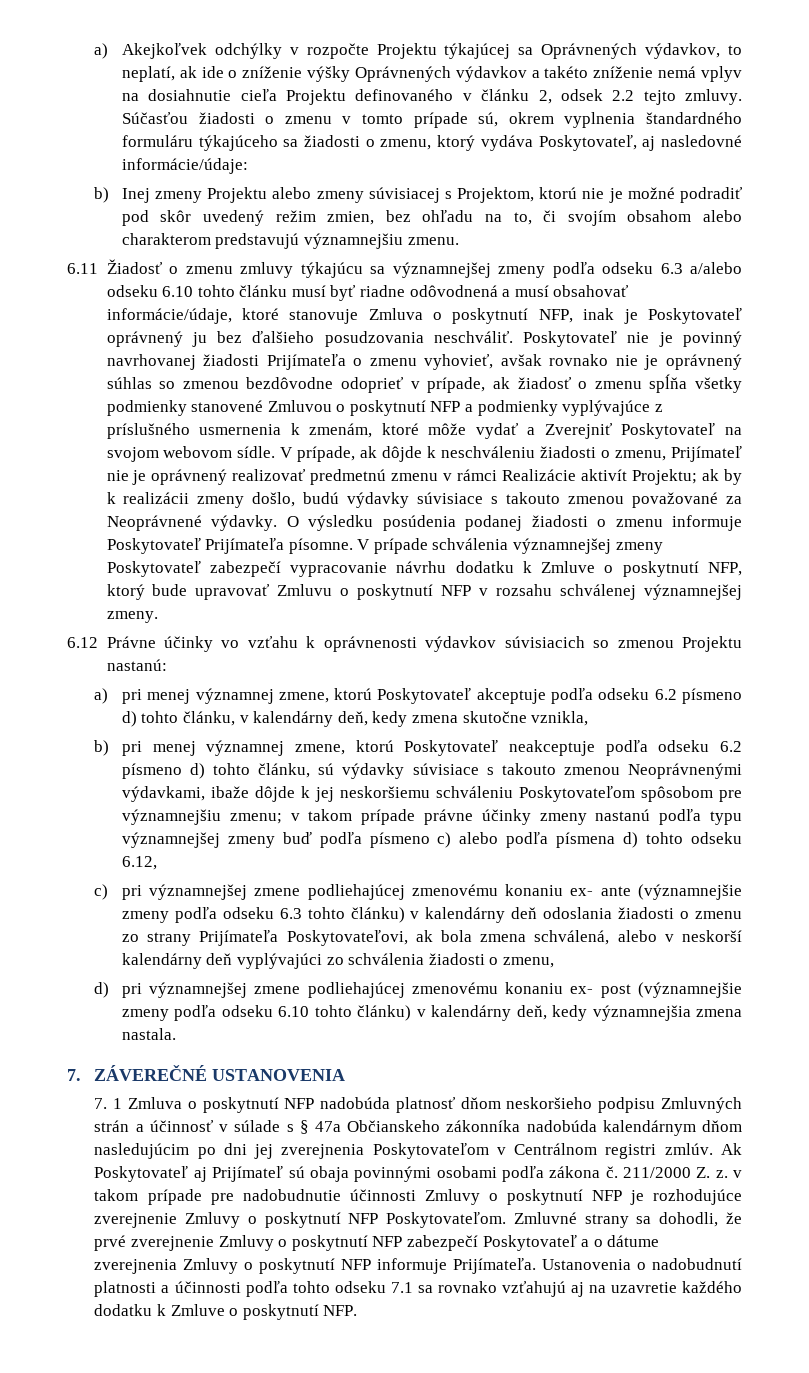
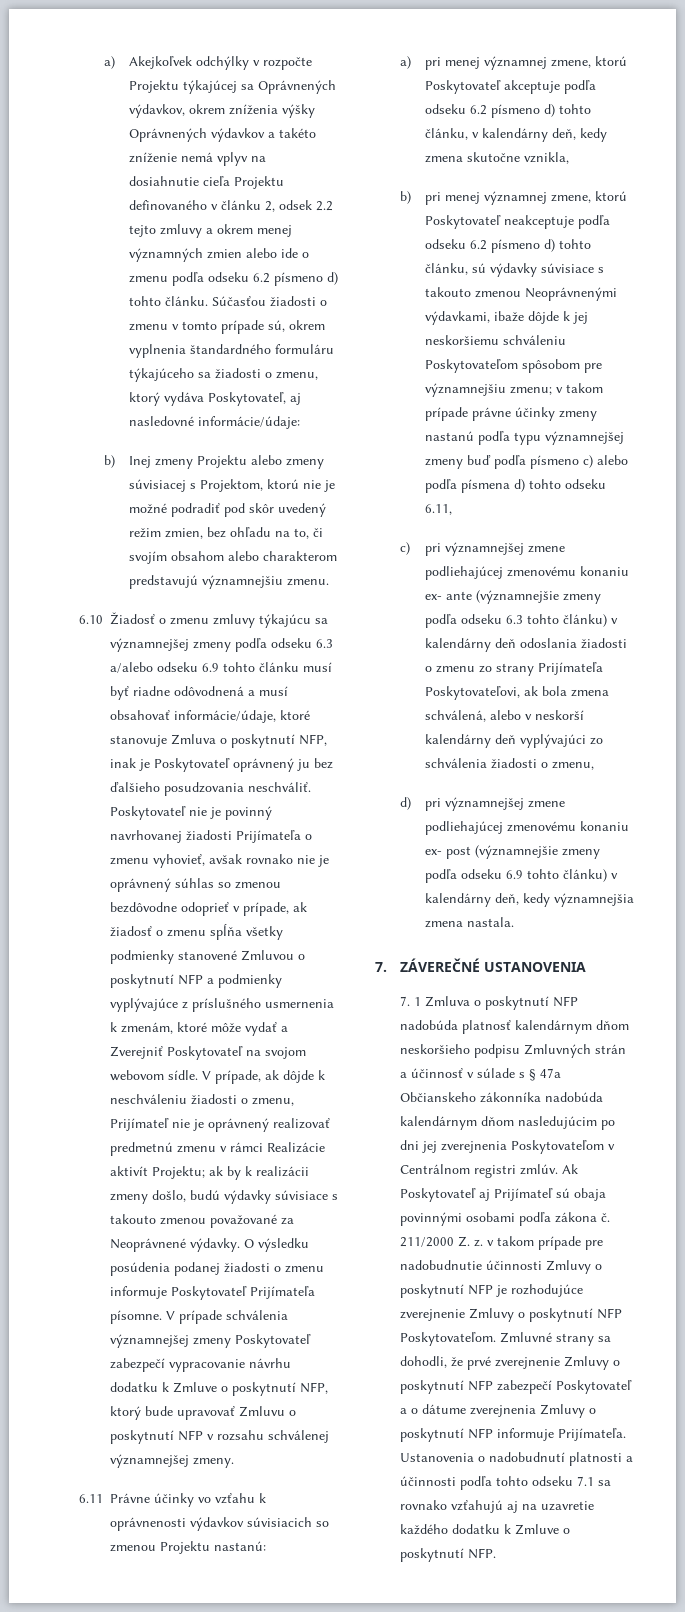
- a) Akejkoľvek odchýlky v rozpočte Projektu týkajúcej sa Oprávnených výdavkov, to neplatí, ak ide o zníženie výšky Oprávnených výdavkov a takéto zníženie nemá vplyv na dosiahnutie cieľa Projektu definovaného v článku 2, odsek 2.2 tejto zmluvy.
+ a) Akejkoľvek odchýlky v rozpočte Projektu týkajúcej sa Oprávnených výdavkov, okrem zníženia výšky Oprávnených výdavkov a takéto zníženie nemá vplyv na dosiahnutie cieľa Projektu definovaného v článku 2, odsek 2.2 tejto zmluvy a okrem menej významných zmien alebo ide o zmenu podľa odseku 6.2 písmeno d) tohto článku.
- 6.11 Žiadosť o zmenu zmluvy týkajúcu sa významnejšej zmeny podľa odseku 6.3 a/alebo odseku 6.10 tohto článku musí byť riadne odôvodnená a musí obsahovať informácie/údaje, ktoré stanovuje Zmluva o poskytnutí NFP, inak je Poskytovateľ oprávnený ju bez ďalšieho posudzovania neschváliť.
+ 6.10 Žiadosť o zmenu zmluvy týkajúcu sa významnejšej zmeny podľa odseku 6.3 a/alebo odseku 6.9 tohto článku musí byť riadne odôvodnená a musí obsahovať informácie/údaje, ktoré stanovuje Zmluva o poskytnutí NFP, inak je Poskytovateľ oprávnený ju bez ďalšieho posudzovania neschváliť.
- 6.12 Právne účinky vo vzťahu k oprávnenosti výdavkov súvisiacich so zmenou Projektu nastanú:
+ 6.11 Právne účinky vo vzťahu k oprávnenosti výdavkov súvisiacich so zmenou Projektu nastanú:
- b) pri menej významnej zmene, ktorú Poskytovateľ neakceptuje podľa odseku 6.2 písmeno d) tohto článku, sú výdavky súvisiace s takouto zmenou Neoprávnenými výdavkami, ibaže dôjde k jej neskoršiemu schváleniu Poskytovateľom spôsobom pre významnejšiu zmenu; v takom prípade právne účinky zmeny nastanú podľa typu významnejšej zmeny buď podľa písmeno c) alebo podľa písmena d) tohto odseku 6.12,
+ b) pri menej významnej zmene, ktorú Poskytovateľ neakceptuje podľa odseku 6.2 písmeno d) tohto článku, sú výdavky súvisiace s takouto zmenou Neoprávnenými výdavkami, ibaže dôjde k jej neskoršiemu schváleniu Poskytovateľom spôsobom pre významnejšiu zmenu; v takom prípade právne účinky zmeny nastanú podľa typu významnejšej zmeny buď podľa písmeno c) alebo podľa písmena d) tohto odseku 6.11,
- d) pri významnejšej zmene podliehajúcej zmenovému konaniu ex- post (významnejšie zmeny podľa odseku 6.10 tohto článku) v kalendárny deň, kedy významnejšia zmena nastala.
+ d) pri významnejšej zmene podliehajúcej zmenovému konaniu ex- post (významnejšie zmeny podľa odseku 6.9 tohto článku) v kalendárny deň, kedy významnejšia zmena nastala.
- 7. 1 Zmluva o poskytnutí NFP nadobúda platnosť dňom neskoršieho podpisu Zmluvných strán a účinnosť v súlade s § 47a Občianskeho zákonníka nadobúda kalendárnym dňom nasledujúcim po dni jej zverejnenia Poskytovateľom v Centrálnom registri zmlúv.
+ 7. 1 Zmluva o poskytnutí NFP nadobúda platnosť kalendárnym dňom neskoršieho podpisu Zmluvných strán a účinnosť v súlade s § 47a Občianskeho zákonníka nadobúda kalendárnym dňom nasledujúcim po dni jej zverejnenia Poskytovateľom v Centrálnom registri zmlúv.

